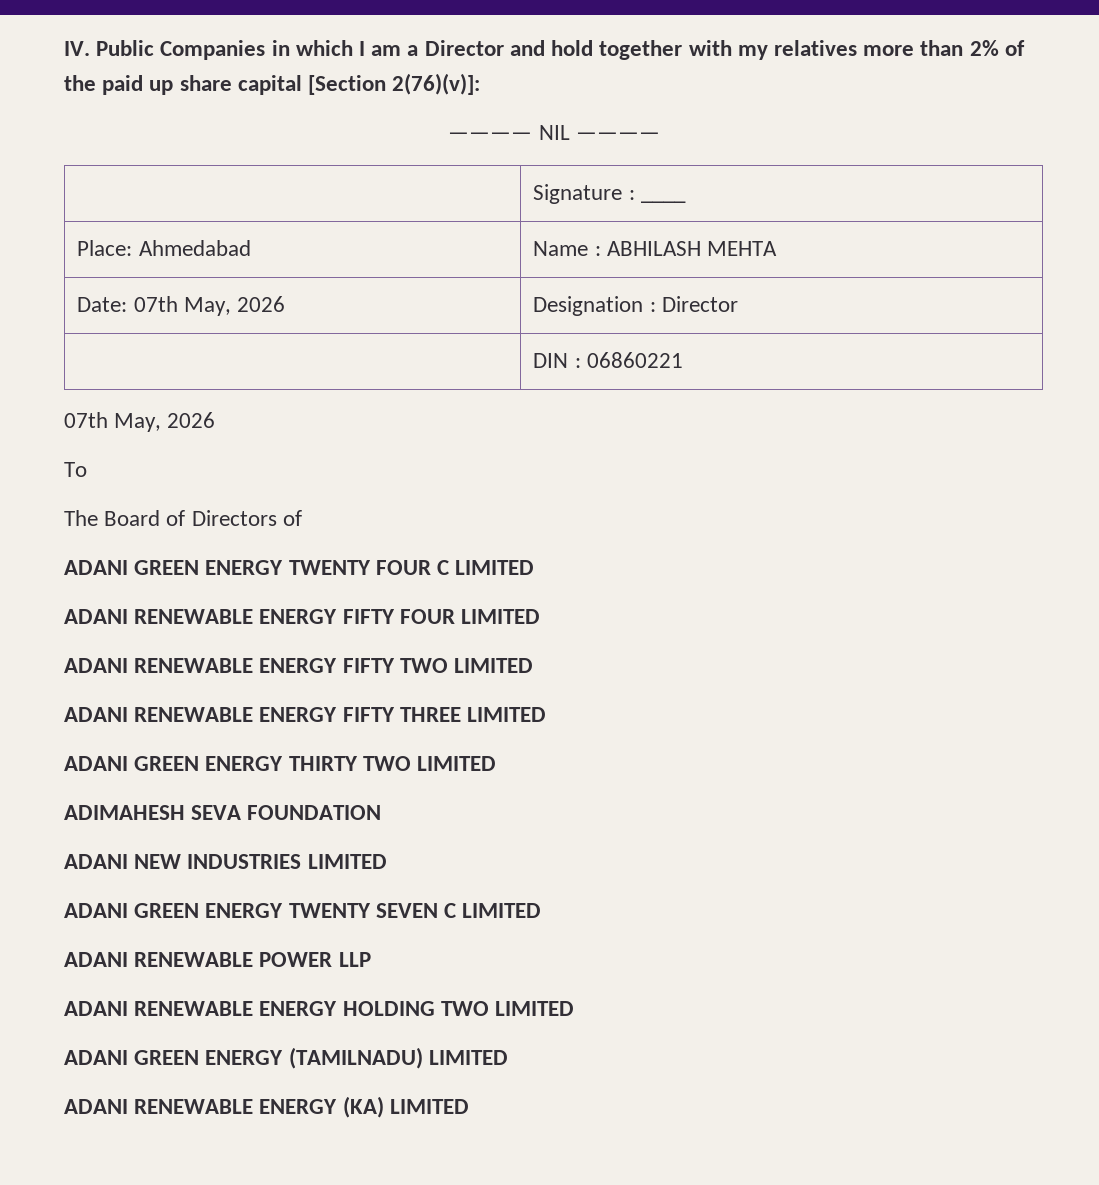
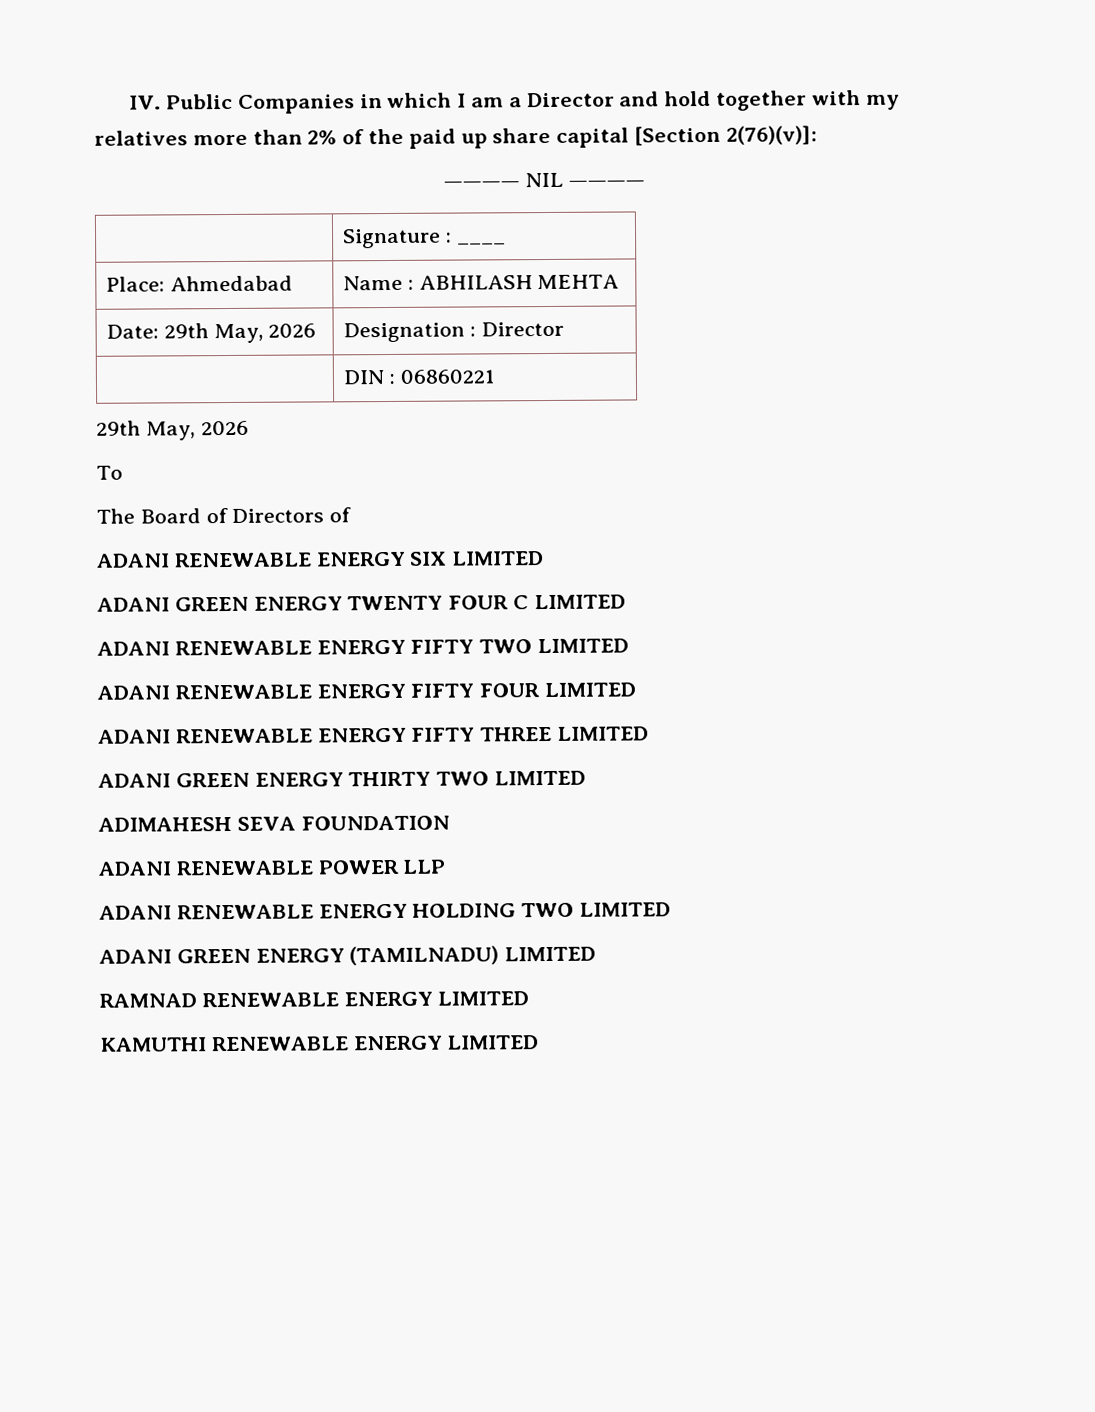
- Date: 07th May, 2026 | Designation : Director
+ Date: 29th May, 2026 | Designation : Director
  | DIN : 06860221
- 07th May, 2026
+ 29th May, 2026
+ ADANI RENEWABLE ENERGY SIX LIMITED
+ ADANI RENEWABLE ENERGY FIFTY TWO LIMITED
  ADANI RENEWABLE ENERGY FIFTY FOUR LIMITED
- ADANI RENEWABLE ENERGY FIFTY TWO LIMITED
- ADANI NEW INDUSTRIES LIMITED
- ADANI GREEN ENERGY TWENTY SEVEN C LIMITED
- ADANI RENEWABLE ENERGY (KA) LIMITED
+ RAMNAD RENEWABLE ENERGY LIMITED
+ KAMUTHI RENEWABLE ENERGY LIMITED

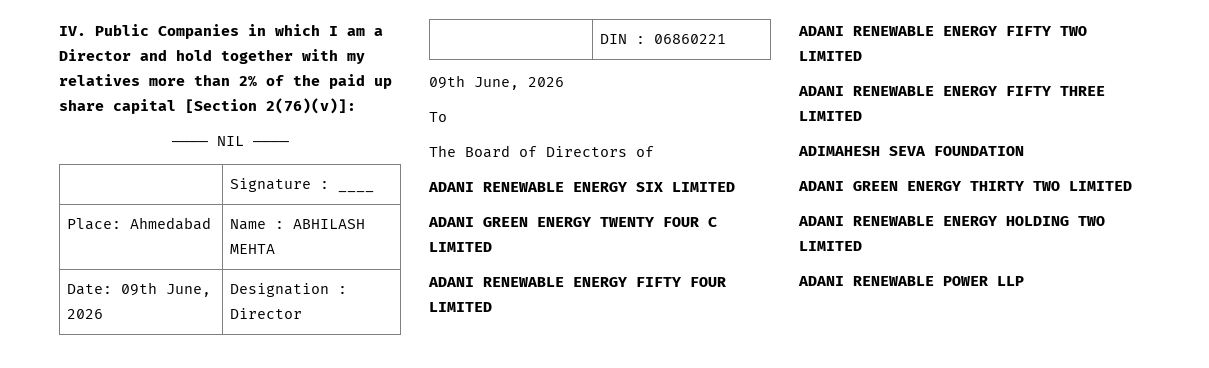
- Date: 29th May, 2026 | Designation : Director
+ Date: 09th June, 2026 | Designation : Director
  | DIN : 06860221
- 29th May, 2026
+ 09th June, 2026
+ ADANI RENEWABLE ENERGY FIFTY FOUR LIMITED
  ADANI RENEWABLE ENERGY FIFTY TWO LIMITED
- ADANI RENEWABLE ENERGY FIFTY FOUR LIMITED
+ ADIMAHESH SEVA FOUNDATION
- ADIMAHESH SEVA FOUNDATION
- ADANI RENEWABLE POWER LLP
- ADANI GREEN ENERGY (TAMILNADU) LIMITED
- RAMNAD RENEWABLE ENERGY LIMITED
- KAMUTHI RENEWABLE ENERGY LIMITED
+ ADANI RENEWABLE POWER LLP

